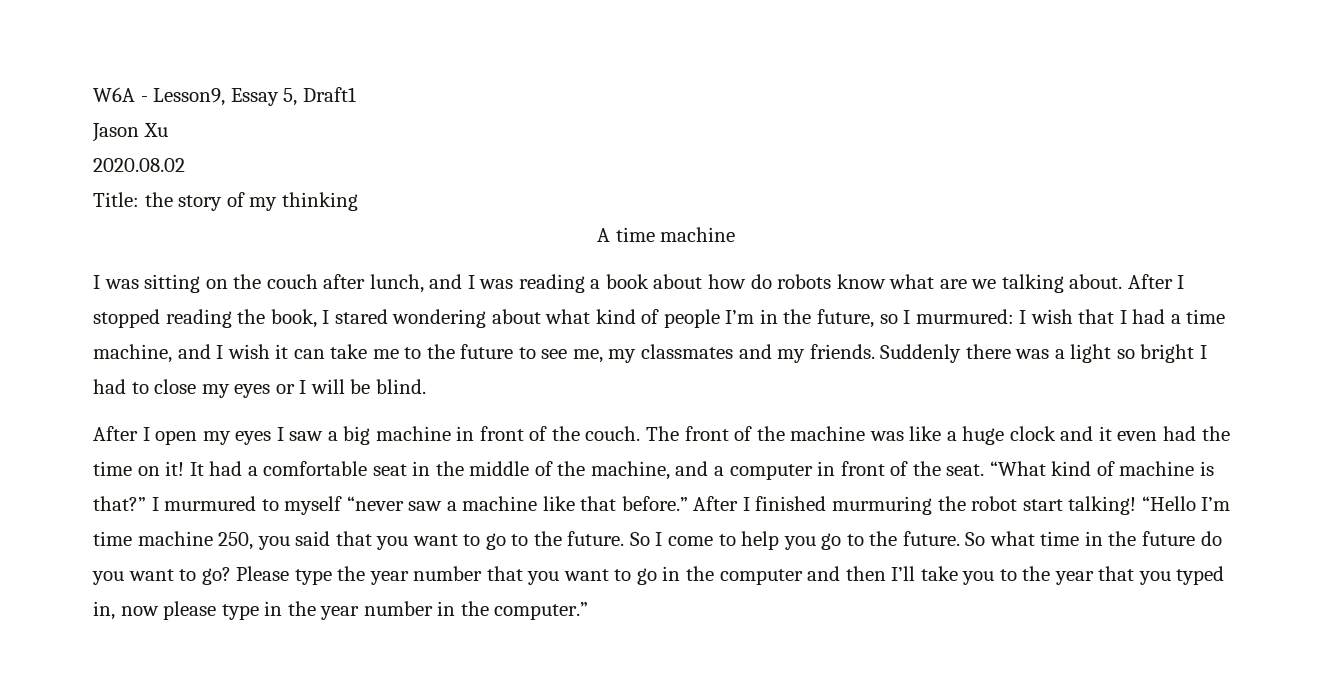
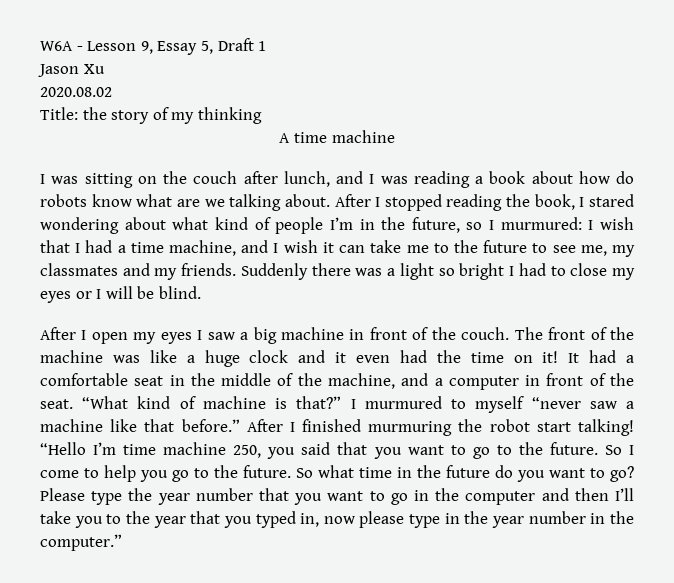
- W6A - Lesson9, Essay 5, Draft1
+ W6A - Lesson 9, Essay 5, Draft 1

